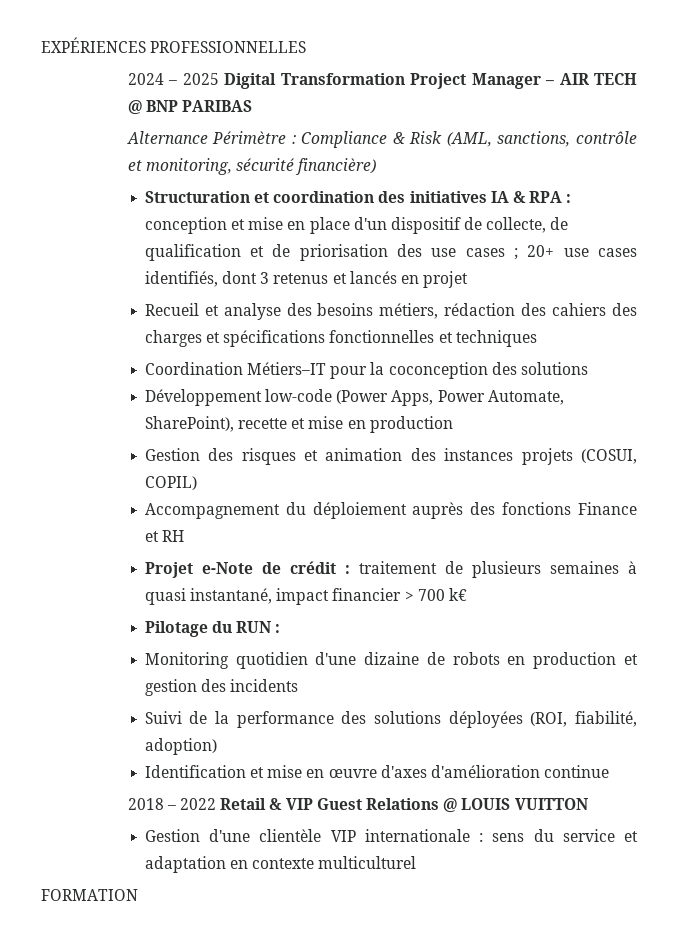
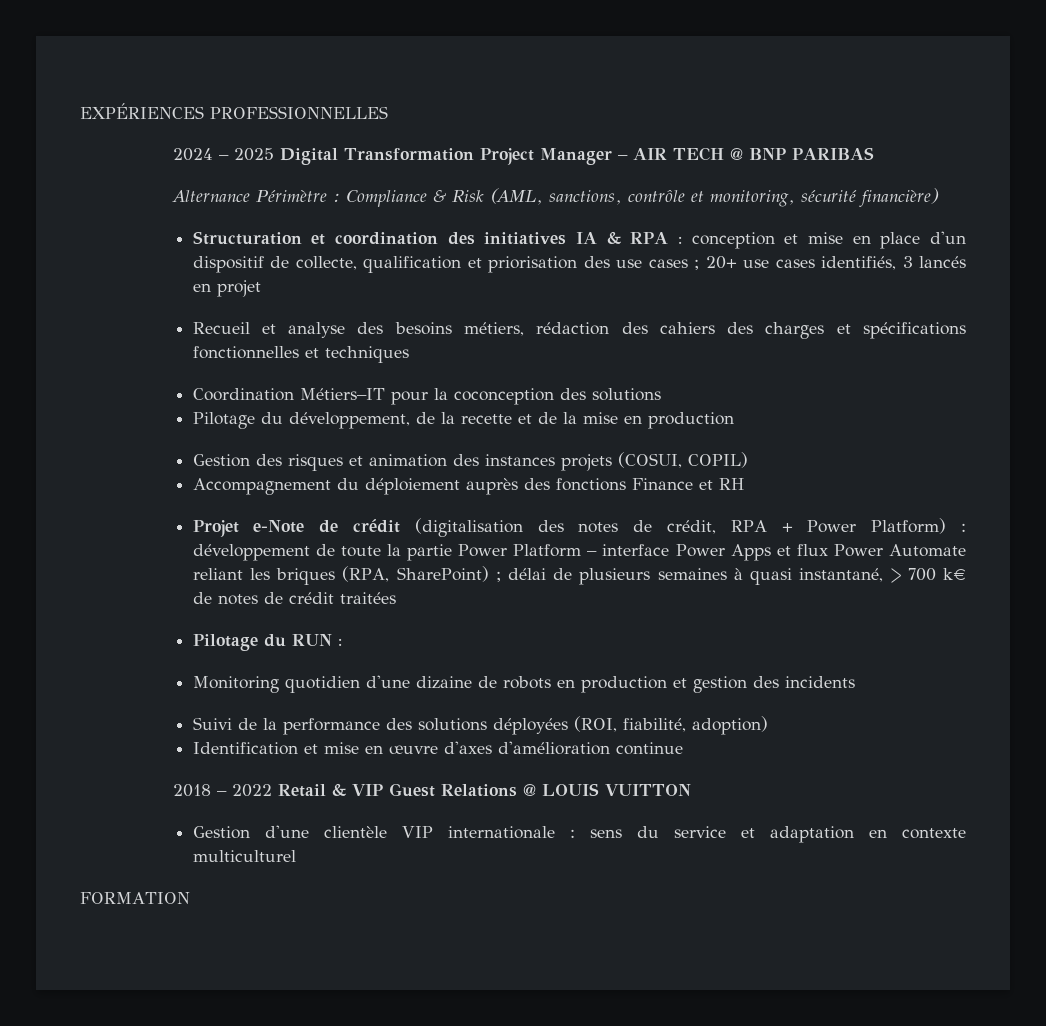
- Structuration et coordination des initiatives IA & RPA : conception et mise en place d'un dispositif de collecte, de qualification et de priorisation des use cases ; 20+ use cases identifiés, dont 3 retenus et lancés en projet
+ Structuration et coordination des initiatives IA & RPA : conception et mise en place d'un dispositif de collecte, qualification et priorisation des use cases ; 20+ use cases identifiés, 3 lancés en projet
- Développement low-code (Power Apps, Power Automate, SharePoint), recette et mise en production
+ Pilotage du développement, de la recette et de la mise en production
- Projet e-Note de crédit : traitement de plusieurs semaines à quasi instantané, impact financier > 700 k€
+ Projet e-Note de crédit (digitalisation des notes de crédit, RPA + Power Platform) : développement de toute la partie Power Platform – interface Power Apps et flux Power Automate reliant les briques (RPA, SharePoint) ; délai de plusieurs semaines à quasi instantané, > 700 k€ de notes de crédit traitées

